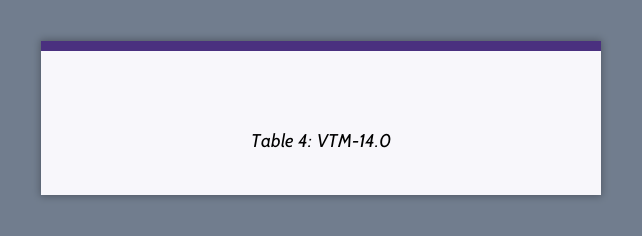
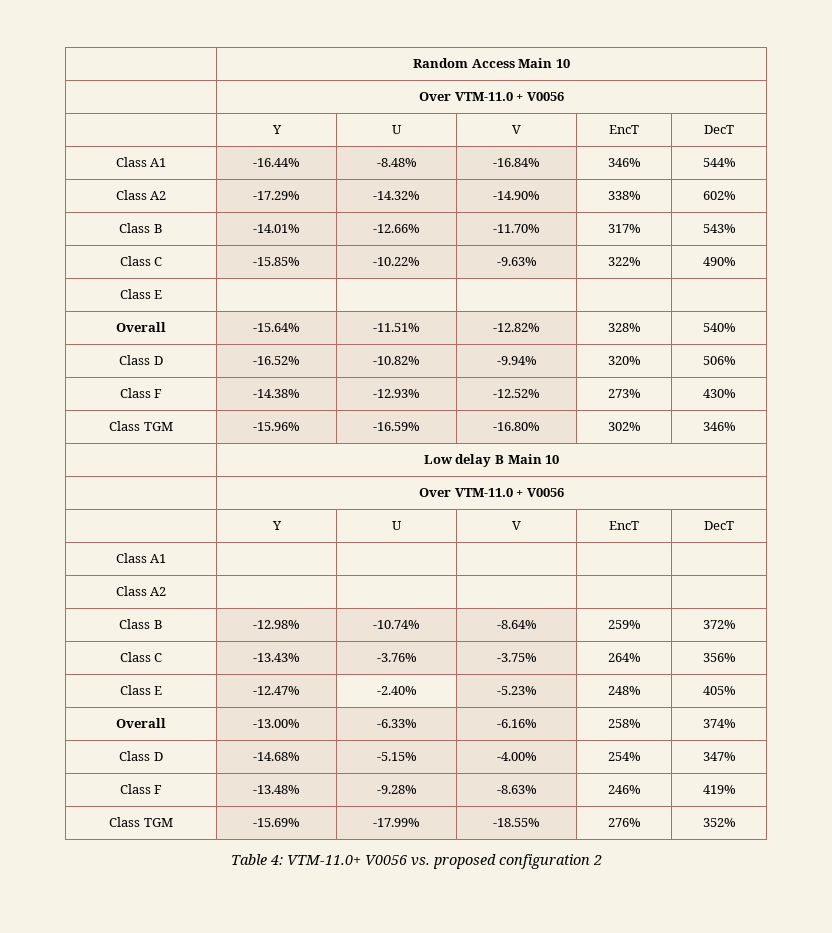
- Table 4: VTM-14.0
+ | Random Access Main 10
+ | Over VTM-11.0 + V0056
+ | Y | U | V | EncT | DecT
+ Class A1 | -16.44% | -8.48% | -16.84% | 346% | 544%
+ Class A2 | -17.29% | -14.32% | -14.90% | 338% | 602%
+ Class B | -14.01% | -12.66% | -11.70% | 317% | 543%
+ Class C | -15.85% | -10.22% | -9.63% | 322% | 490%
+ Class E | | | | |
+ Overall | -15.64% | -11.51% | -12.82% | 328% | 540%
+ Class D | -16.52% | -10.82% | -9.94% | 320% | 506%
+ Class F | -14.38% | -12.93% | -12.52% | 273% | 430%
+ Class TGM | -15.96% | -16.59% | -16.80% | 302% | 346%
+ | Low delay B Main 10
+ | Over VTM-11.0 + V0056
+ | Y | U | V | EncT | DecT
+ Class A1 | | | | |
+ Class A2 | | | | |
+ Class B | -12.98% | -10.74% | -8.64% | 259% | 372%
+ Class C | -13.43% | -3.76% | -3.75% | 264% | 356%
+ Class E | -12.47% | -2.40% | -5.23% | 248% | 405%
+ Overall | -13.00% | -6.33% | -6.16% | 258% | 374%
+ Class D | -14.68% | -5.15% | -4.00% | 254% | 347%
+ Class F | -13.48% | -9.28% | -8.63% | 246% | 419%
+ Class TGM | -15.69% | -17.99% | -18.55% | 276% | 352%
+ Table 4: VTM-11.0+ V0056 vs. proposed configuration 2

